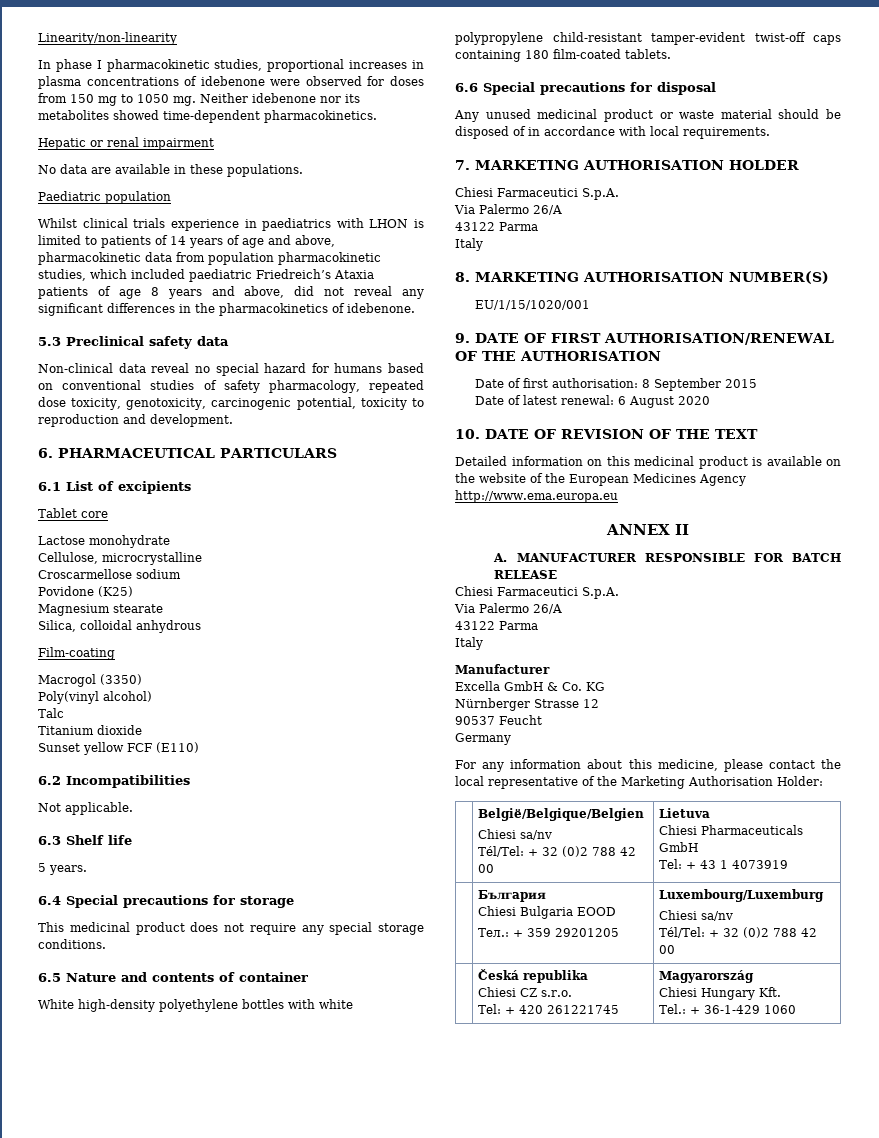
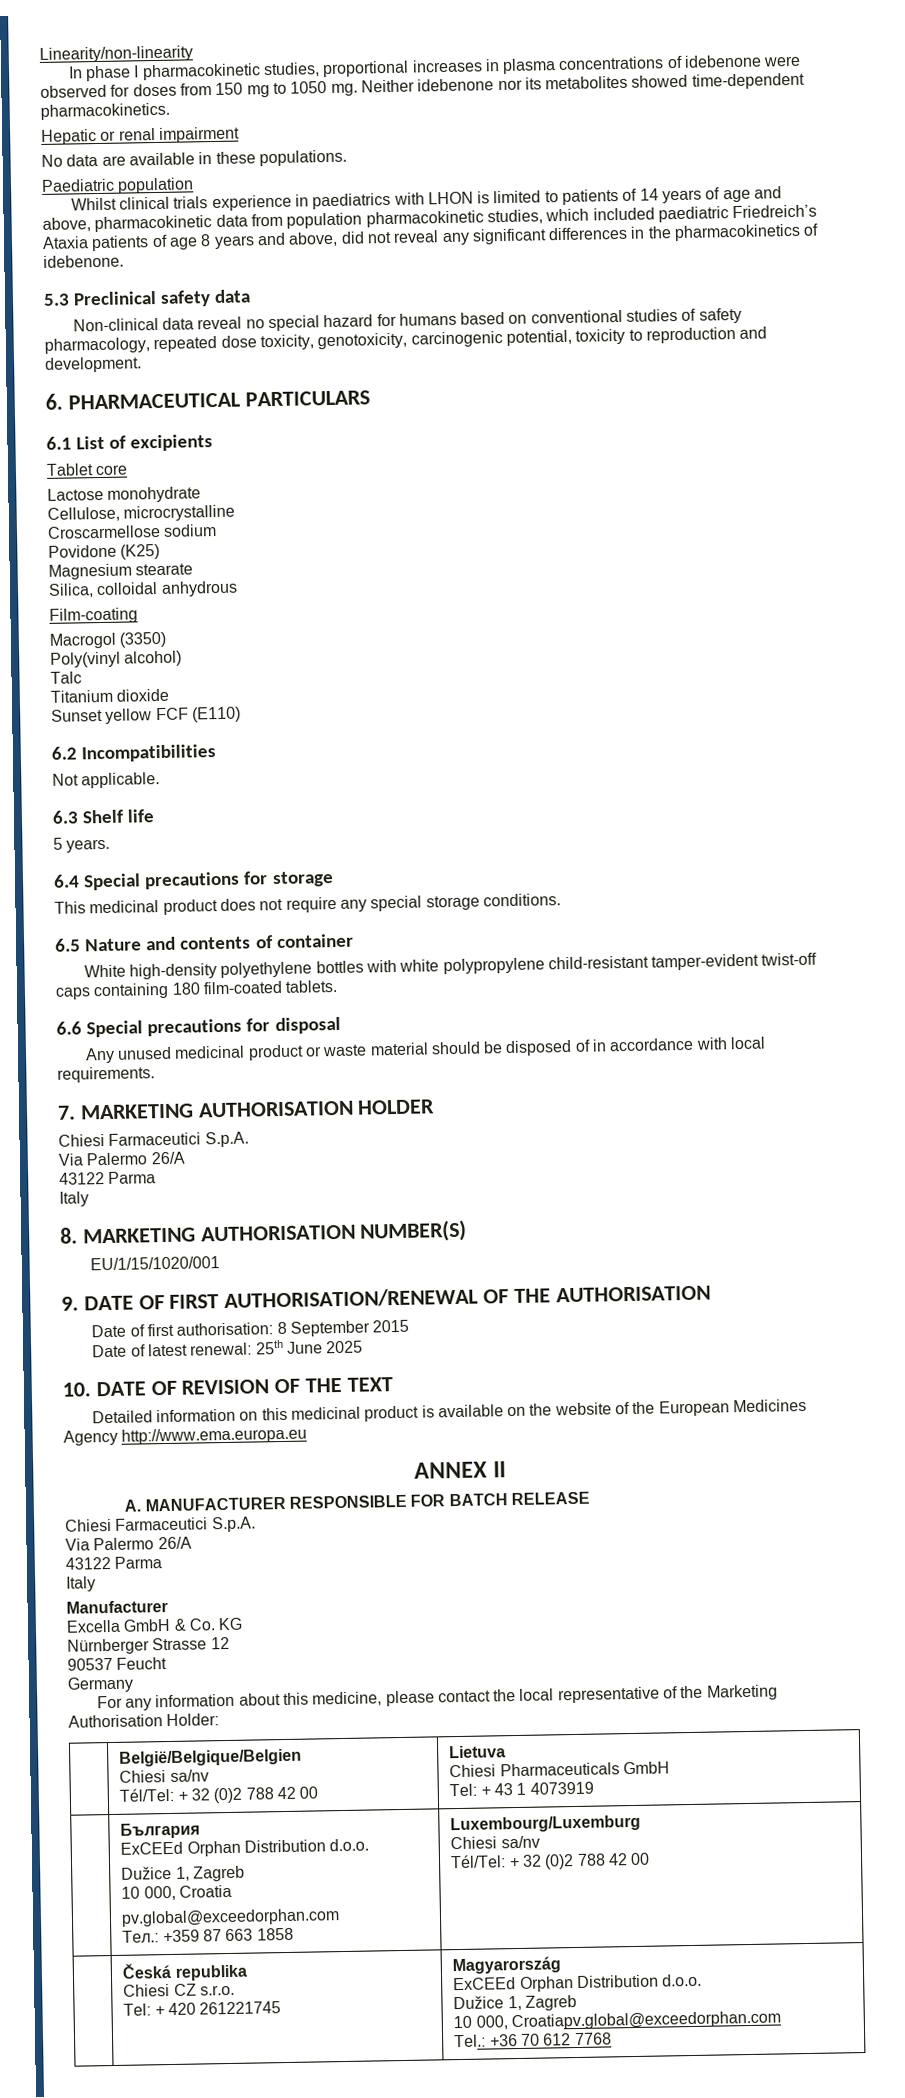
- Date of latest renewal: 6 August 2020
+ Date of latest renewal: 25th June 2025
  | България
- Chiesi Bulgaria EOOD
- Teл.: + 359 29201205 | Luxembourg/Luxemburg
+ ExCEEd Orphan Distribution d.o.o.
+ Dužice 1, Zagreb
+ 10 000, Croatia
+ pv.global@exceedorphan.com
+ Teл.: +359 87 663 1858 | Luxembourg/Luxemburg
  | Česká republika
  Chiesi CZ s.r.o.
  Tel: + 420 261221745 | Magyarország
- Chiesi Hungary Kft.
- Tel.: + 36-1-429 1060
+ ExCEEd Orphan Distribution d.o.o.
+ Dužice 1, Zagreb
+ 10 000, Croatiapv.global@exceedorphan.com
+ Tel.: +36 70 612 7768

